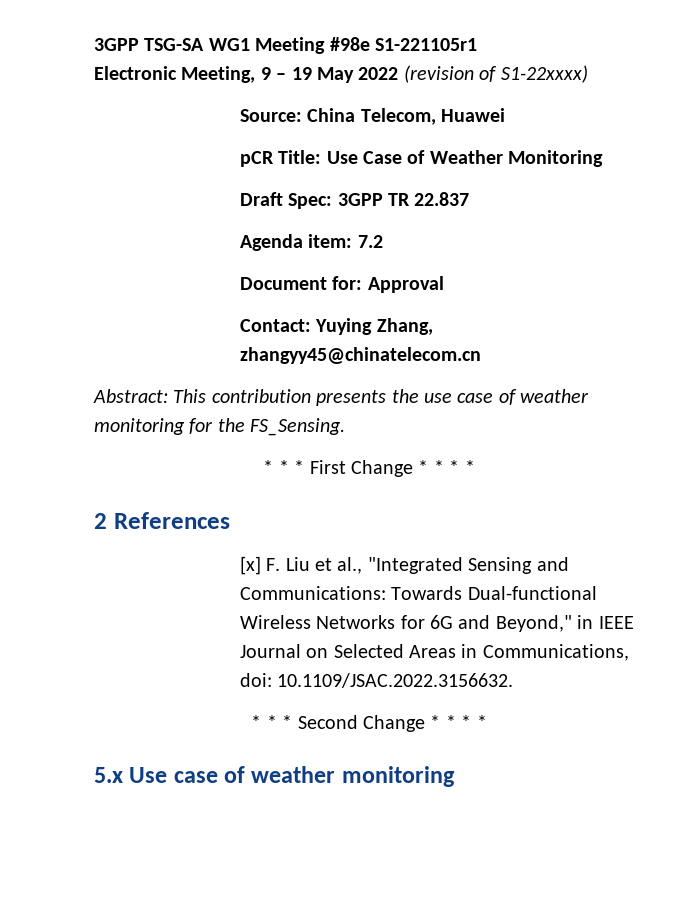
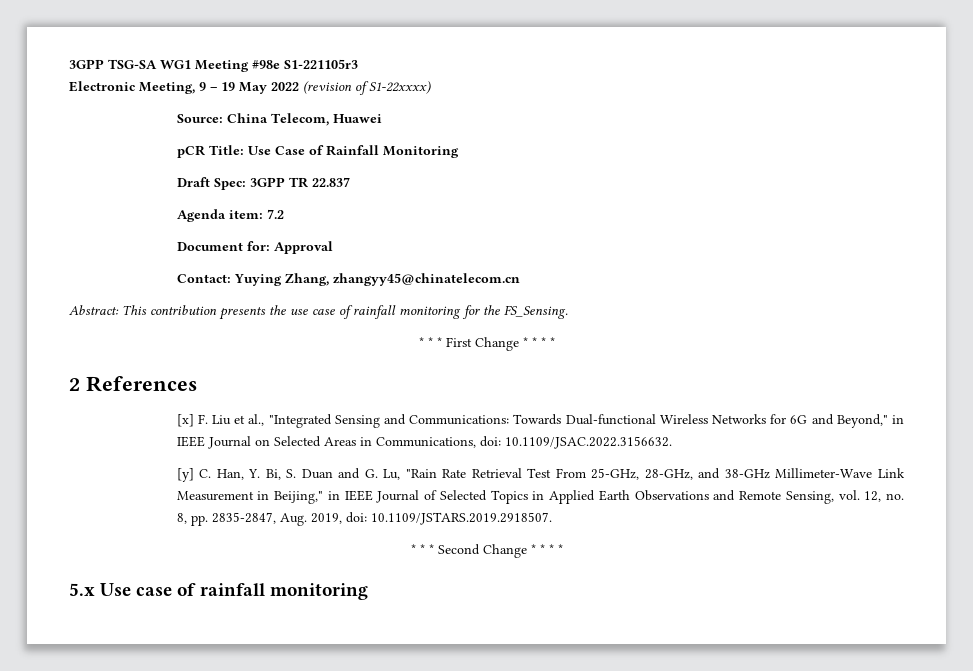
- 3GPP TSG-SA WG1 Meeting #98e S1-221105r1
+ 3GPP TSG-SA WG1 Meeting #98e S1-221105r3
- pCR Title: Use Case of Weather Monitoring
+ pCR Title: Use Case of Rainfall Monitoring
- Abstract: This contribution presents the use case of weather monitoring for the FS_Sensing.
+ Abstract: This contribution presents the use case of rainfall monitoring for the FS_Sensing.
+ [y] C. Han, Y. Bi, S. Duan and G. Lu, "Rain Rate Retrieval Test From 25-GHz, 28-GHz, and 38-GHz Millimeter-Wave Link Measurement in Beijing," in IEEE Journal of Selected Topics in Applied Earth Observations and Remote Sensing, vol. 12, no. 8, pp. 2835-2847, Aug. 2019, doi: 10.1109/JSTARS.2019.2918507.
- 5.x Use case of weather monitoring
+ 5.x Use case of rainfall monitoring

